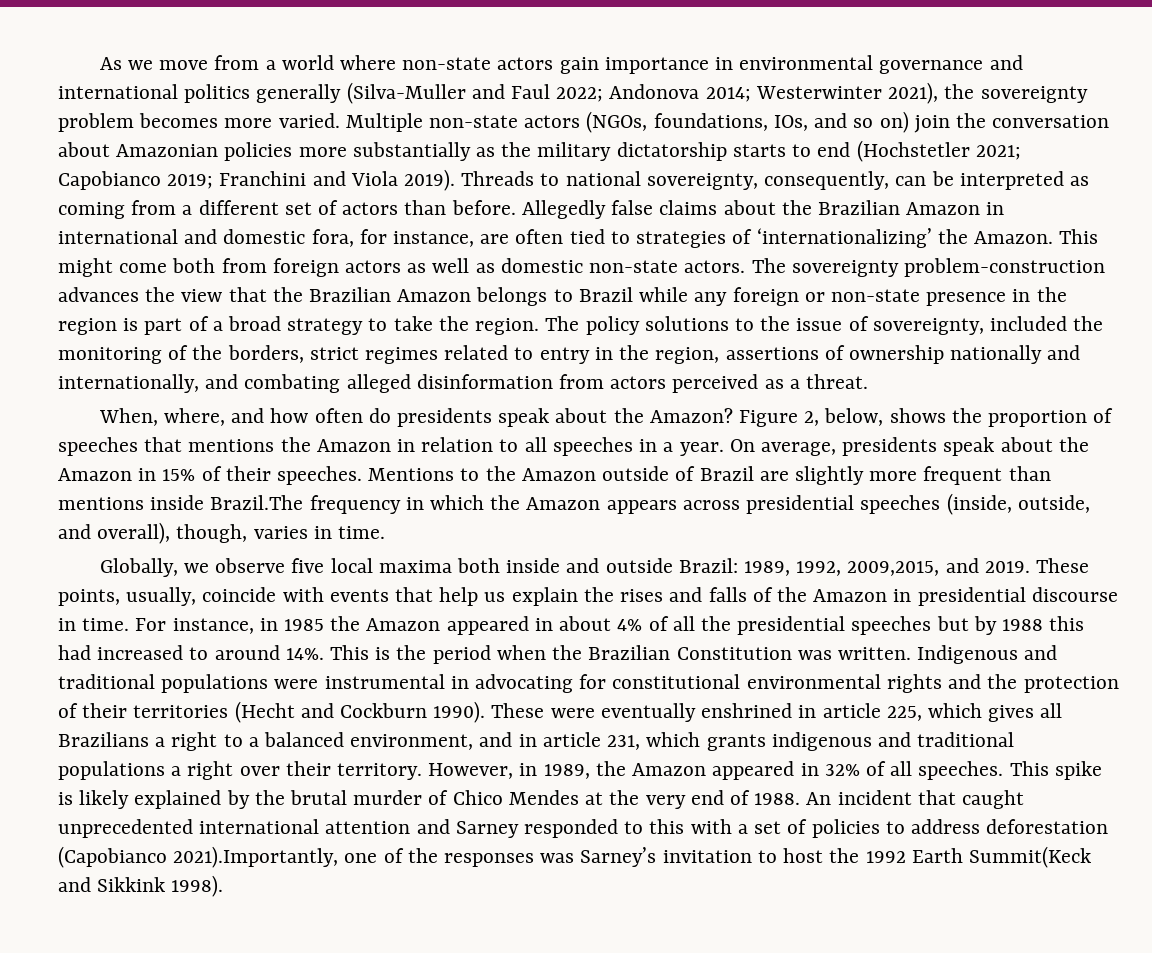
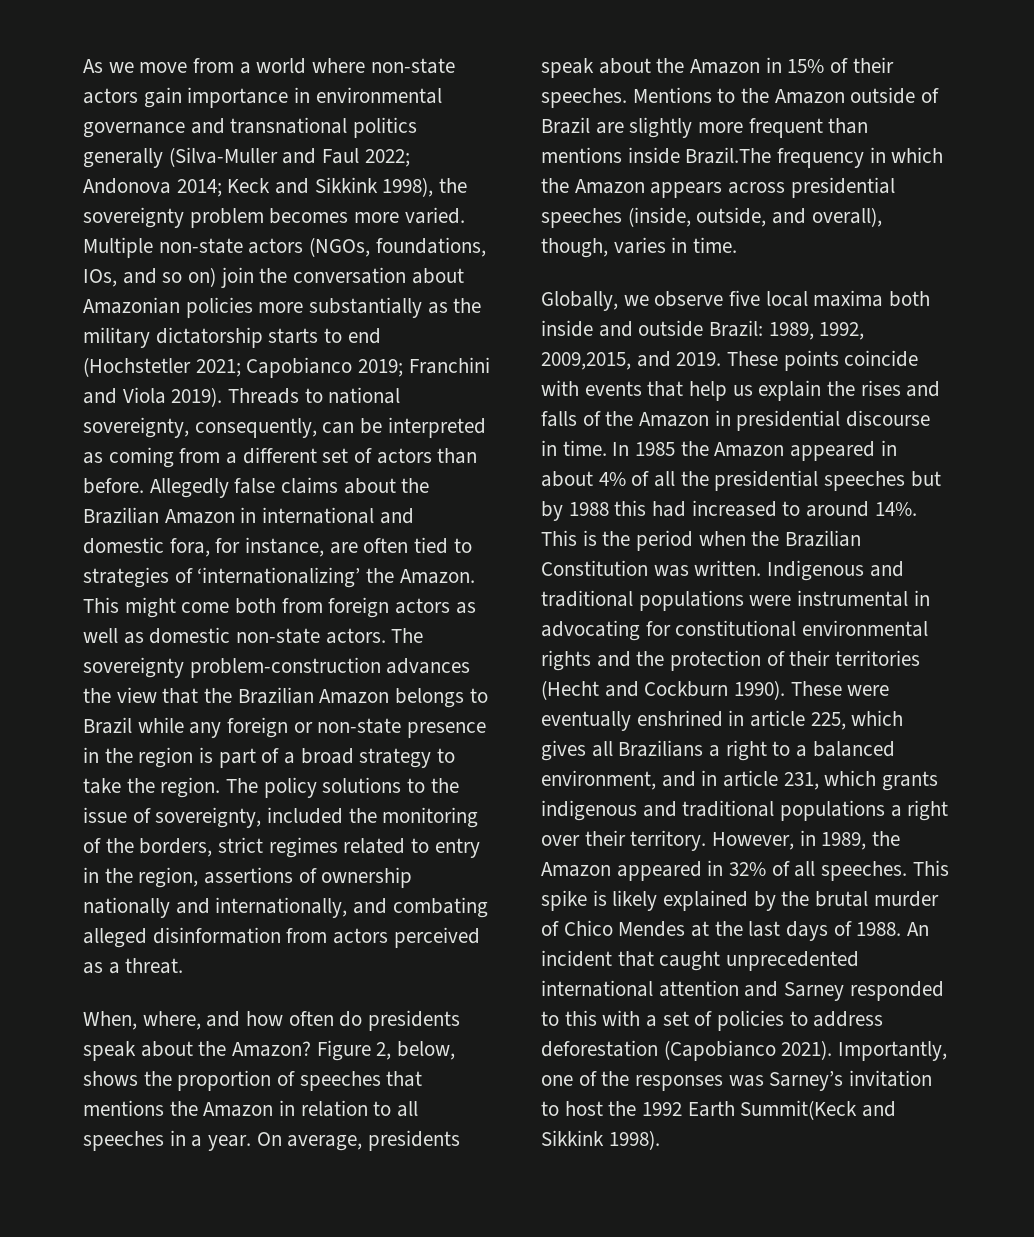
- As we move from a world where non-state actors gain importance in environmental governance and international politics generally (Silva-Muller and Faul 2022; Andonova 2014; Westerwinter 2021), the sovereignty problem becomes more varied.
+ As we move from a world where non-state actors gain importance in environmental governance and transnational politics generally (Silva-Muller and Faul 2022; Andonova 2014; Keck and Sikkink 1998), the sovereignty problem becomes more varied.
- These points, usually, coincide with events that help us explain the rises and falls of the Amazon in presidential discourse in time.
+ These points coincide with events that help us explain the rises and falls of the Amazon in presidential discourse in time.
- For instance, in 1985 the Amazon appeared in about 4% of all the presidential speeches but by 1988 this had increased to around 14%.
+ In 1985 the Amazon appeared in about 4% of all the presidential speeches but by 1988 this had increased to around 14%.
- This spike is likely explained by the brutal murder of Chico Mendes at the very end of 1988.
+ This spike is likely explained by the brutal murder of Chico Mendes at the last days of 1988.
- An incident that caught unprecedented international attention and Sarney responded to this with a set of policies to address deforestation (Capobianco 2021).Importantly, one of the responses was Sarney’s invitation to host the 1992 Earth Summit(Keck and Sikkink 1998).
+ An incident that caught unprecedented international attention and Sarney responded to this with a set of policies to address deforestation (Capobianco 2021). Importantly, one of the responses was Sarney’s invitation to host the 1992 Earth Summit(Keck and Sikkink 1998).

